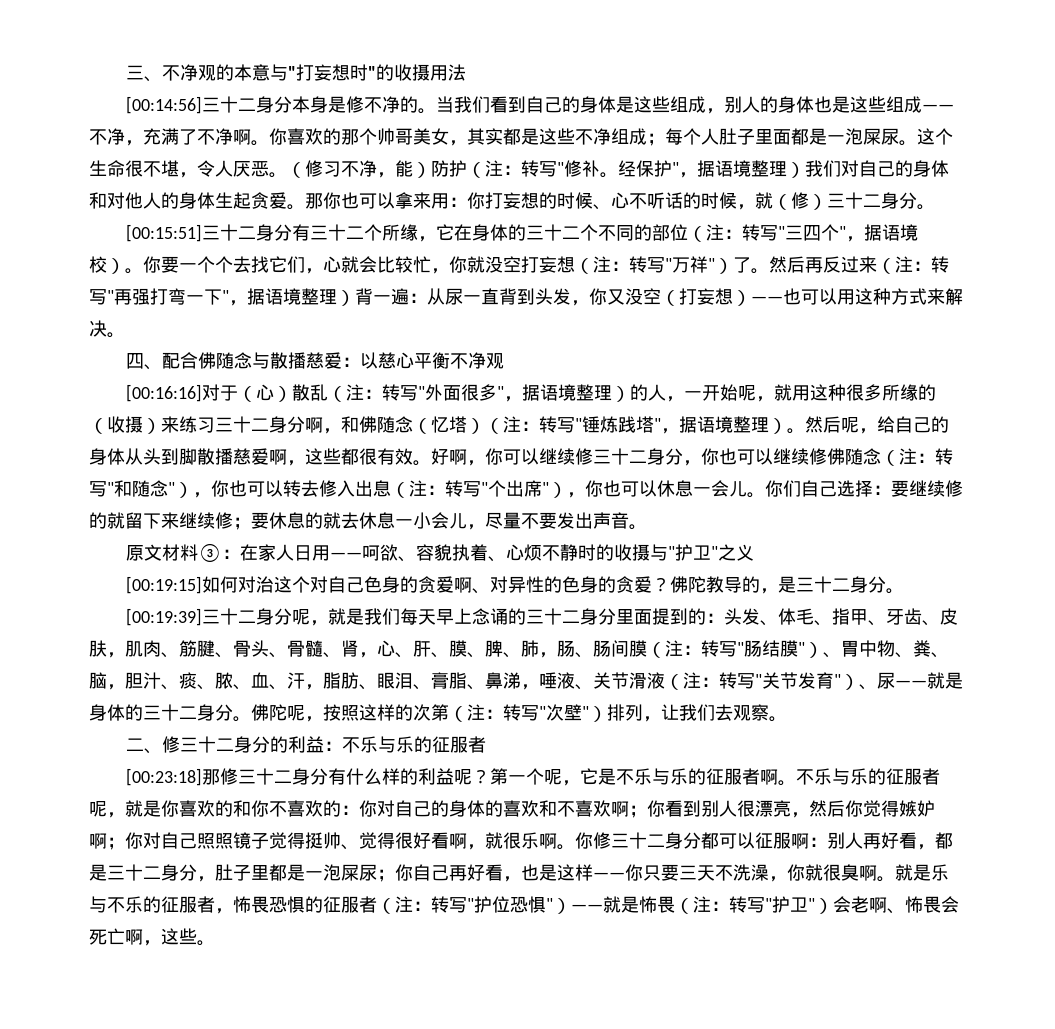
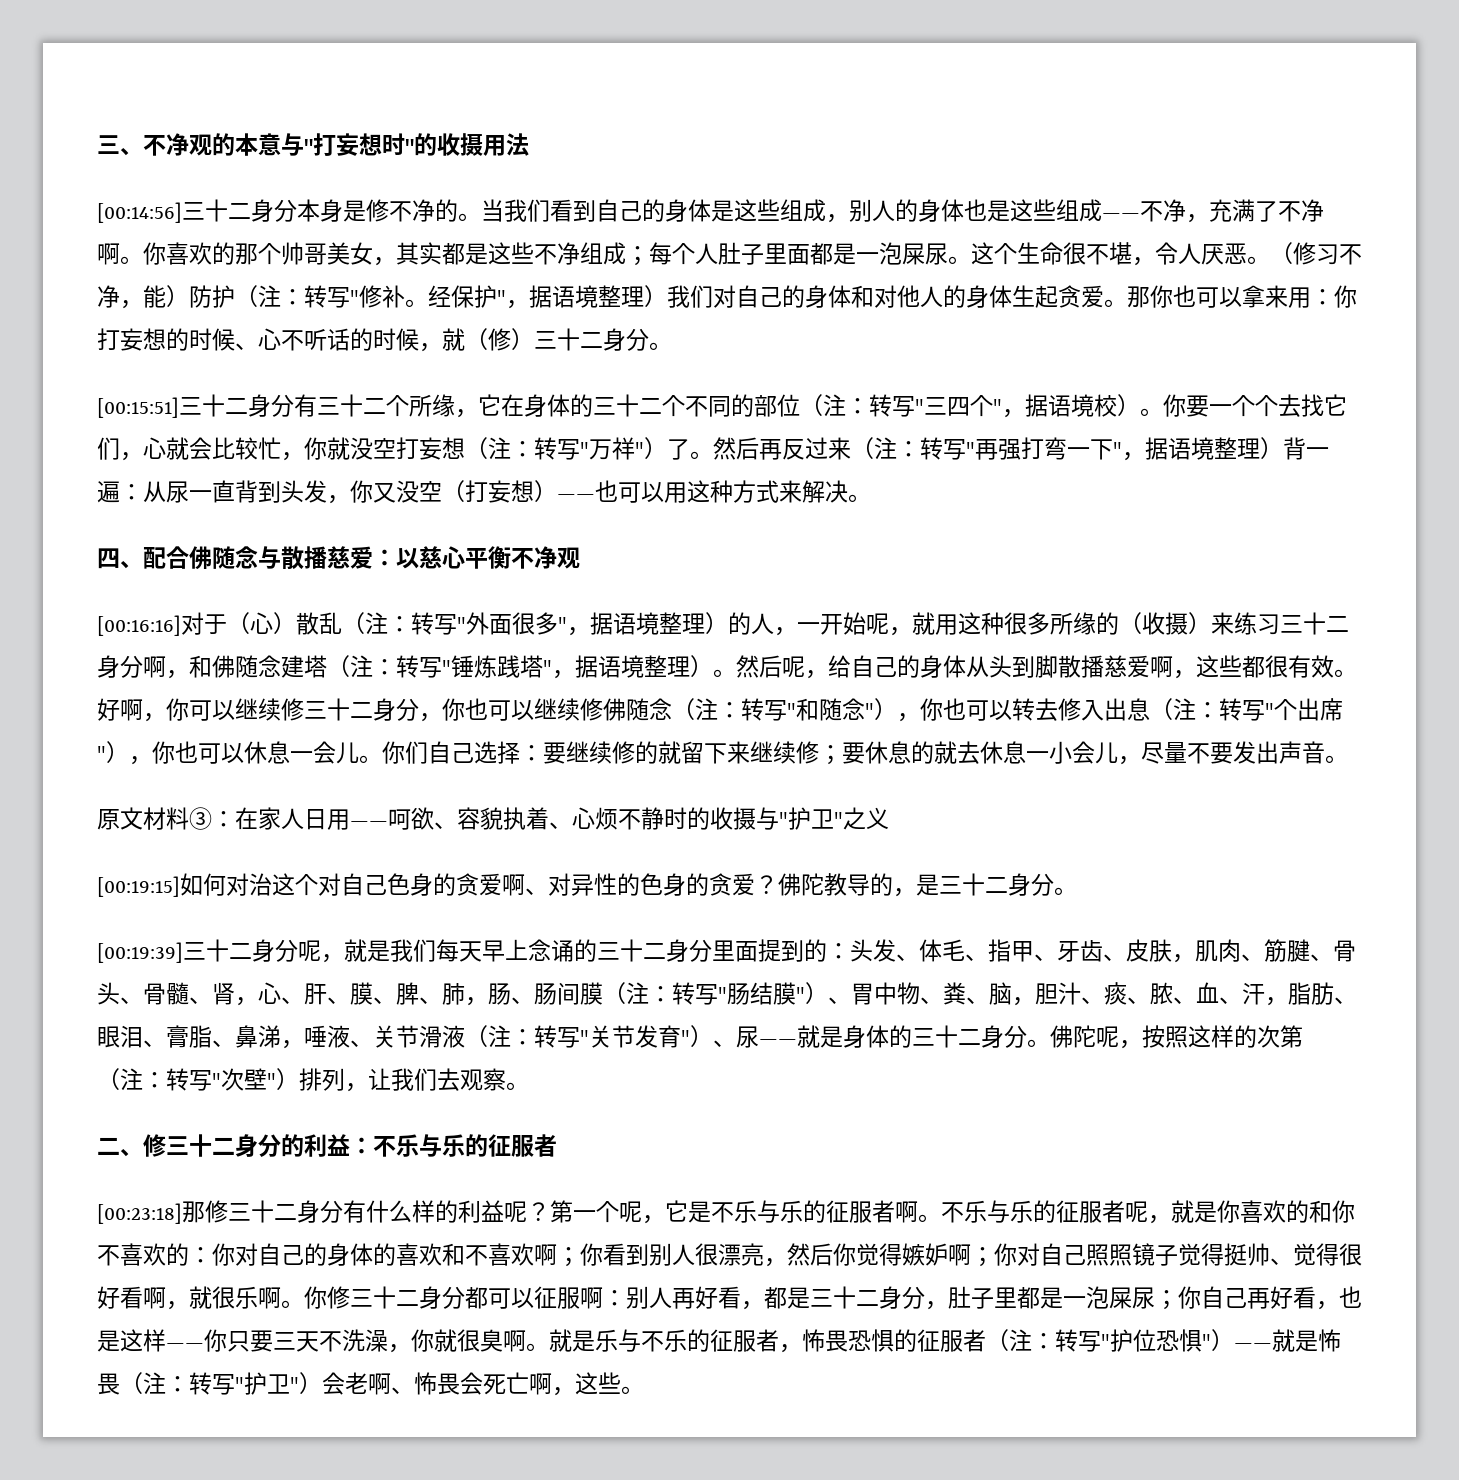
- [00:16:16]对于（心）散乱（注：转写"外面很多"，据语境整理）的人，一开始呢，就用这种很多所缘的（收摄）来练习三十二身分啊，和佛随念（忆塔）（注：转写"锤炼践塔"，据语境整理）。
+ [00:16:16]对于（心）散乱（注：转写"外面很多"，据语境整理）的人，一开始呢，就用这种很多所缘的（收摄）来练习三十二身分啊，和佛随念建塔（注：转写"锤炼践塔"，据语境整理）。

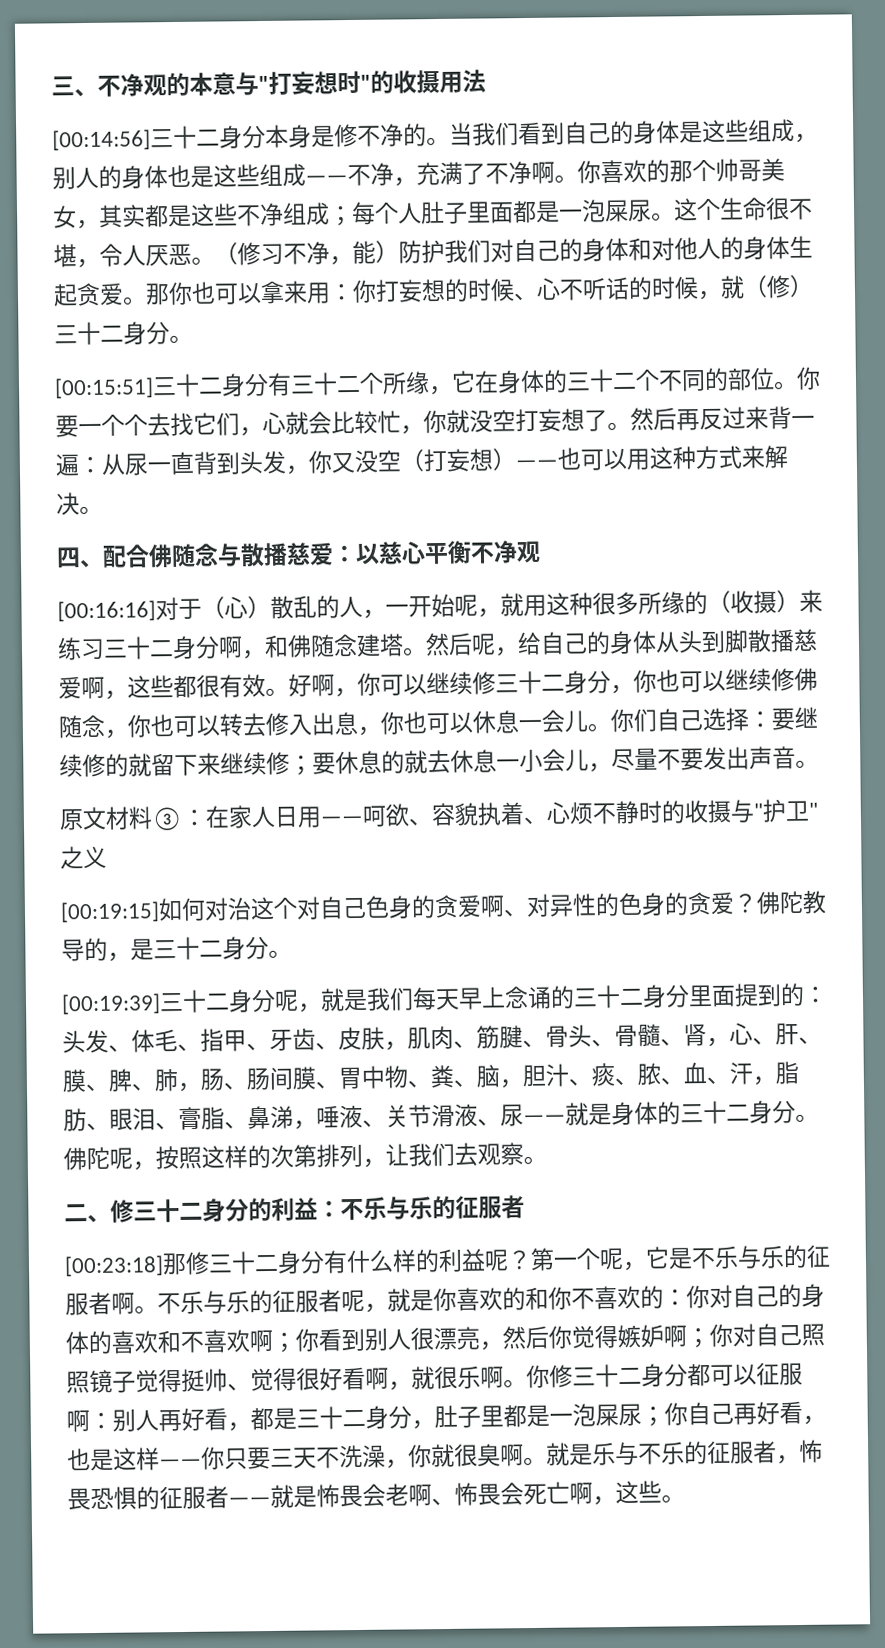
- （修习不净，能）防护（注：转写"修补。经保护"，据语境整理）我们对自己的身体和对他人的身体生起贪爱。
+ （修习不净，能）防护我们对自己的身体和对他人的身体生起贪爱。
- [00:15:51]三十二身分有三十二个所缘，它在身体的三十二个不同的部位（注：转写"三四个"，据语境校）。
+ [00:15:51]三十二身分有三十二个所缘，它在身体的三十二个不同的部位。
- 你要一个个去找它们，心就会比较忙，你就没空打妄想（注：转写"万祥"）了。然后再反过来（注：转写"再强打弯一下"，据语境整理）背一遍：从尿一直背到头发，你又没空（打妄想）——也可以用这种方式来解决。
+ 你要一个个去找它们，心就会比较忙，你就没空打妄想了。然后再反过来背一遍：从尿一直背到头发，你又没空（打妄想）——也可以用这种方式来解决。
- [00:16:16]对于（心）散乱（注：转写"外面很多"，据语境整理）的人，一开始呢，就用这种很多所缘的（收摄）来练习三十二身分啊，和佛随念建塔（注：转写"锤炼践塔"，据语境整理）。
+ [00:16:16]对于（心）散乱的人，一开始呢，就用这种很多所缘的（收摄）来练习三十二身分啊，和佛随念建塔。
- 好啊，你可以继续修三十二身分，你也可以继续修佛随念（注：转写"和随念"），你也可以转去修入出息（注：转写"个出席"），你也可以休息一会儿。
+ 好啊，你可以继续修三十二身分，你也可以继续修佛随念，你也可以转去修入出息，你也可以休息一会儿。
- 头发、体毛、指甲、牙齿、皮肤，肌肉、筋腱、骨头、骨髓、肾，心、肝、膜、脾、肺，肠、肠间膜（注：转写"肠结膜"）、胃中物、粪、脑，胆汁、痰、脓、血、汗，脂肪、眼泪、膏脂、鼻涕，唾液、关节滑液（注：转写"关节发育"）、尿——就是身体的三十二身分。
+ 头发、体毛、指甲、牙齿、皮肤，肌肉、筋腱、骨头、骨髓、肾，心、肝、膜、脾、肺，肠、肠间膜、胃中物、粪、脑，胆汁、痰、脓、血、汗，脂肪、眼泪、膏脂、鼻涕，唾液、关节滑液、尿——就是身体的三十二身分。
- 佛陀呢，按照这样的次第（注：转写"次壁"）排列，让我们去观察。
+ 佛陀呢，按照这样的次第排列，让我们去观察。
- 就是乐与不乐的征服者，怖畏恐惧的征服者（注：转写"护位恐惧"）——就是怖畏（注：转写"护卫"）会老啊、怖畏会死亡啊，这些。
+ 就是乐与不乐的征服者，怖畏恐惧的征服者——就是怖畏会老啊、怖畏会死亡啊，这些。

